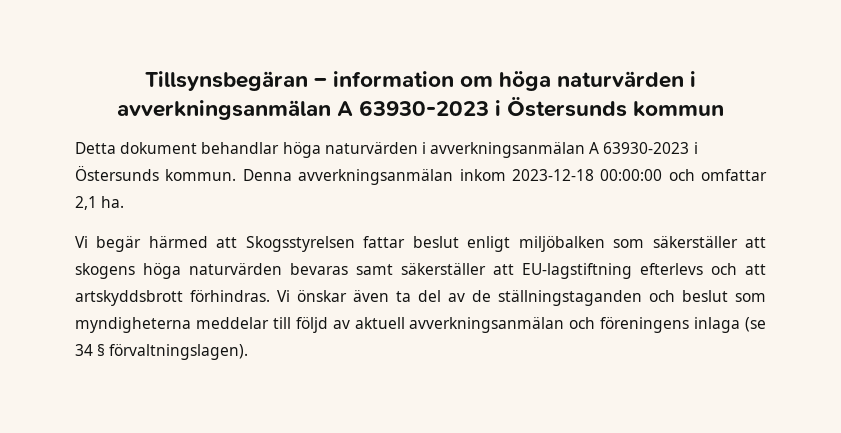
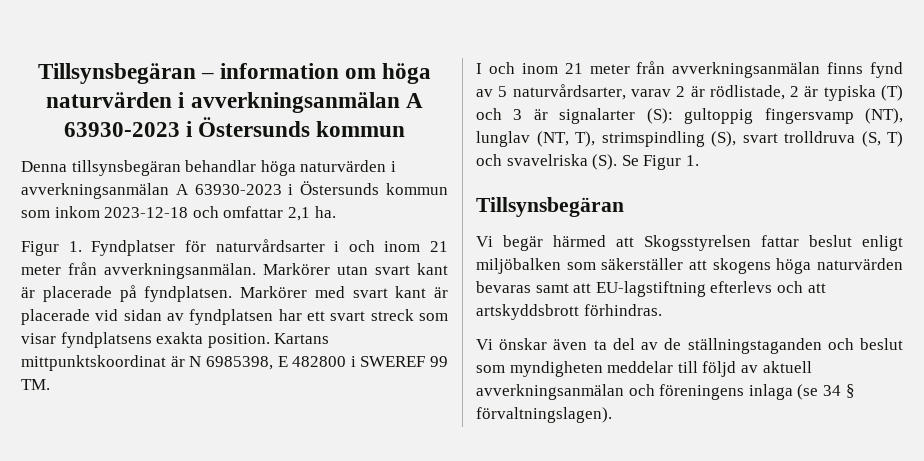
- Detta dokument behandlar höga naturvärden i avverkningsanmälan A 63930-2023 i Östersunds kommun. Denna avverkningsanmälan inkom 2023-12-18 00:00:00 och omfattar 2,1 ha.
+ Denna tillsynsbegäran behandlar höga naturvärden i avverkningsanmälan A 63930-2023 i Östersunds kommun som inkom 2023-12-18 och omfattar 2,1 ha.
+ Figur 1. Fyndplatser för naturvårdsarter i och inom 21 meter från avverkningsanmälan. Markörer utan svart kant är placerade på fyndplatsen. Markörer med svart kant är placerade vid sidan av fyndplatsen har ett svart streck som visar fyndplatsens exakta position. Kartans mittpunktskoordinat är N 6985398, E 482800 i SWEREF 99 TM.
+ I och inom 21 meter från avverkningsanmälan finns fynd av 5 naturvårdsarter, varav 2 är rödlistade, 2 är typiska (T) och 3 är signalarter (S): gultoppig fingersvamp (NT), lunglav (NT, T), strimspindling (S), svart trolldruva (S, T) och svavelriska (S). Se Figur 1.
+ Tillsynsbegäran
- Vi begär härmed att Skogsstyrelsen fattar beslut enligt miljöbalken som säkerställer att skogens höga naturvärden bevaras samt säkerställer att EU-lagstiftning efterlevs och att artskyddsbrott förhindras. Vi önskar även ta del av de ställningstaganden och beslut som myndigheterna meddelar till följd av aktuell avverkningsanmälan och föreningens inlaga (se 34 § förvaltningslagen).
+ Vi begär härmed att Skogsstyrelsen fattar beslut enligt miljöbalken som säkerställer att skogens höga naturvärden bevaras samt att EU-lagstiftning efterlevs och att artskyddsbrott förhindras.
+ Vi önskar även ta del av de ställningstaganden och beslut som myndigheten meddelar till följd av aktuell avverkningsanmälan och föreningens inlaga (se 34 § förvaltningslagen).

